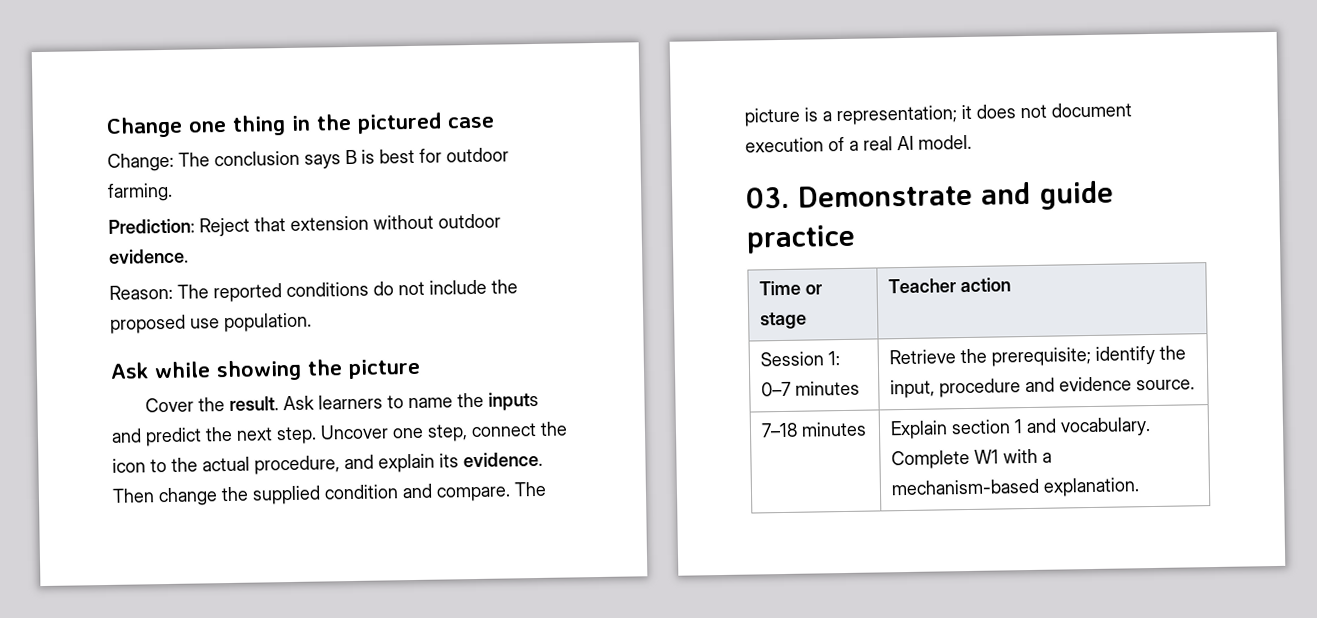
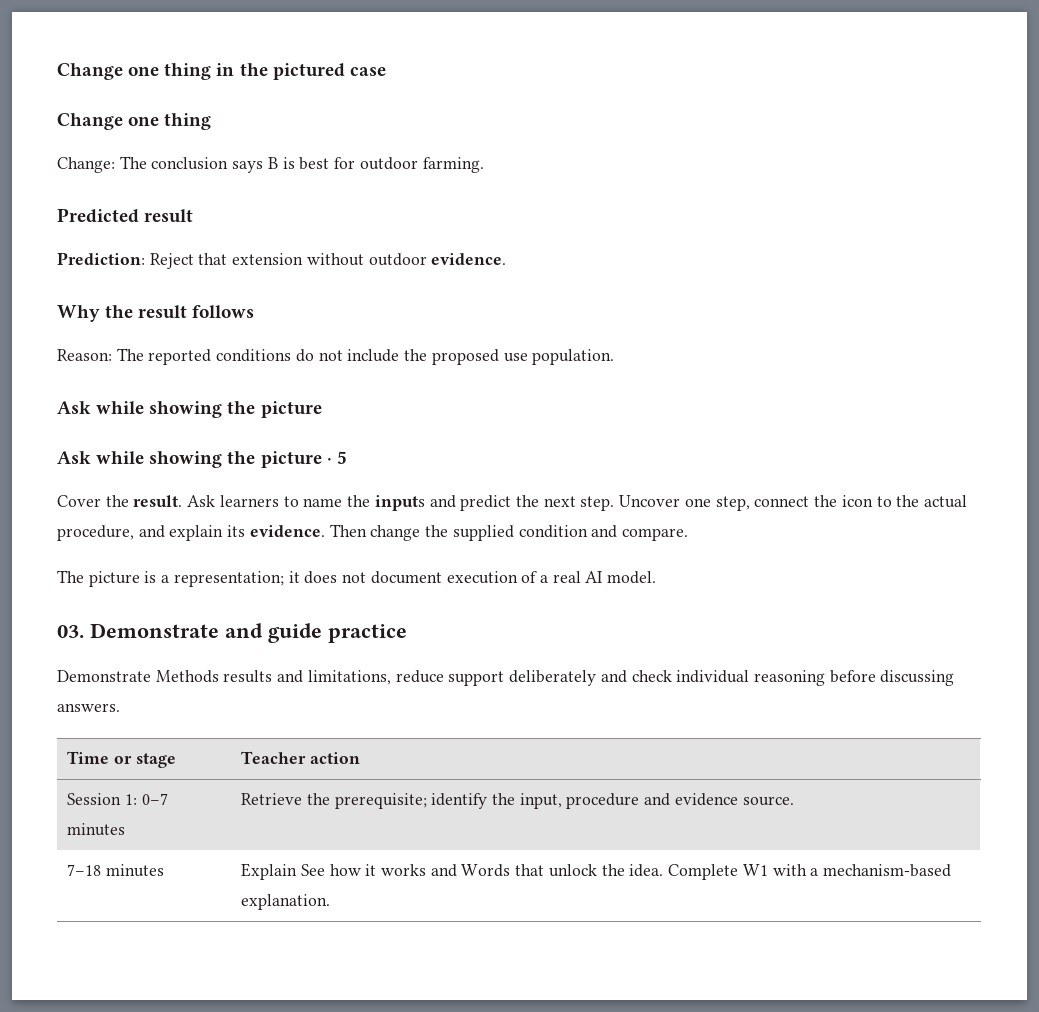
  Change one thing in the pictured case
+ Change one thing
+ Predicted result
+ Why the result follows
+ Ask while showing the picture · 5
- Then change the supplied condition and compare. The picture is a representation; it does not document execution of a real AI model.
+ Then change the supplied condition and compare.
+ The picture is a representation; it does not document execution of a real AI model.
+ Demonstrate Methods results and limitations, reduce support deliberately and check individual reasoning before discussing answers.
- 7–18 minutes | Explain section 1 and vocabulary. Complete W1 with a mechanism-based explanation.
+ 7–18 minutes | Explain See how it works and Words that unlock the idea. Complete W1 with a mechanism-based explanation.

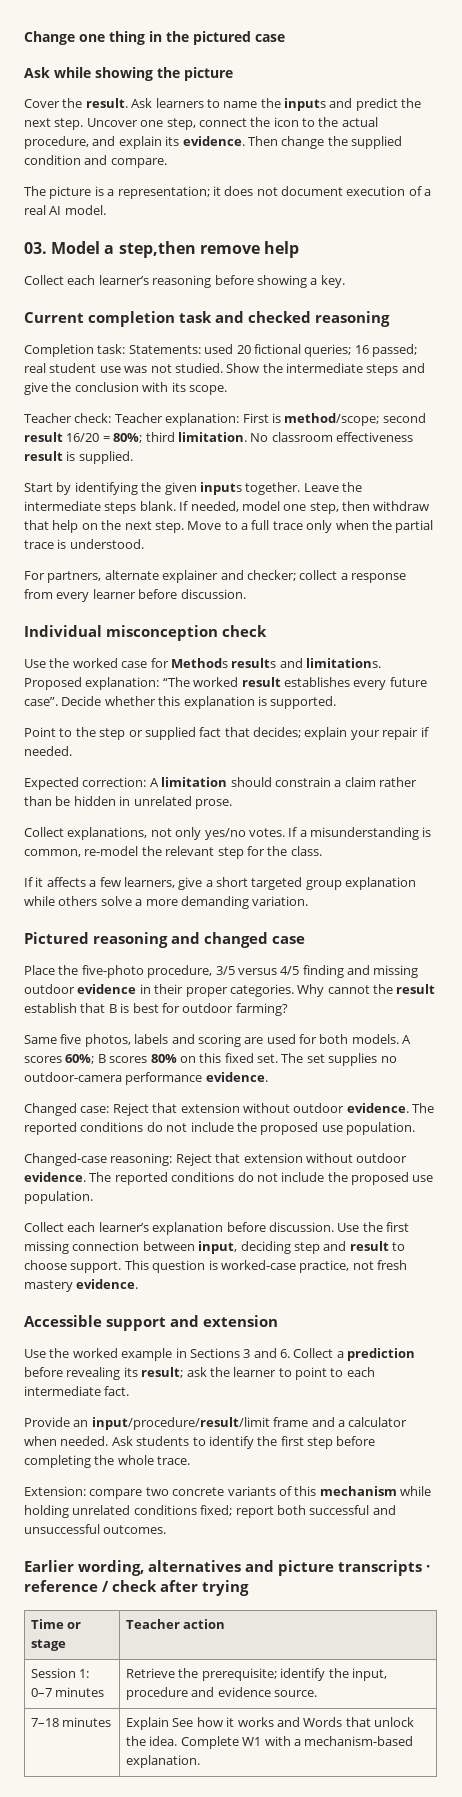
  Change one thing in the pictured case
- Change one thing
- Change: The conclusion says B is best for outdoor farming.
- Predicted result
- Prediction: Reject that extension without outdoor evidence.
- Why the result follows
- Reason: The reported conditions do not include the proposed use population.
  Ask while showing the picture
- Ask while showing the picture · 5
- 03. Demonstrate and guide practice
- Demonstrate Methods results and limitations, reduce support deliberately and check individual reasoning before discussing answers.
+ 03. Model a step,then remove help
+ Collect each learner’s reasoning before showing a key.
+ Current completion task and checked reasoning
+ Completion task: Statements: used 20 fictional queries; 16 passed; real student use was not studied. Show the intermediate steps and give the conclusion with its scope.
+ Teacher check: Teacher explanation: First is method/scope; second result 16/20 = 80%; third limitation. No classroom effectiveness result is supplied.
+ Start by identifying the given inputs together. Leave the intermediate steps blank. If needed, model one step, then withdraw that help on the next step. Move to a full trace only when the partial trace is understood.
+ For partners, alternate explainer and checker; collect a response from every learner before discussion.
+ Individual misconception check
+ Use the worked case for Methods results and limitations. Proposed explanation: “The worked result establishes every future case”. Decide whether this explanation is supported.
+ Point to the step or supplied fact that decides; explain your repair if needed.
+ Expected correction: A limitation should constrain a claim rather than be hidden in unrelated prose.
+ Collect explanations, not only yes/no votes. If a misunderstanding is common, re-model the relevant step for the class.
+ If it affects a few learners, give a short targeted group explanation while others solve a more demanding variation.
+ Pictured reasoning and changed case
+ Place the five-photo procedure, 3/5 versus 4/5 finding and missing outdoor evidence in their proper categories. Why cannot the result establish that B is best for outdoor farming?
+ Same five photos, labels and scoring are used for both models. A scores 60%; B scores 80% on this fixed set. The set supplies no outdoor-camera performance evidence.
+ Changed case: Reject that extension without outdoor evidence. The reported conditions do not include the proposed use population.
+ Changed-case reasoning: Reject that extension without outdoor evidence. The reported conditions do not include the proposed use population.
+ Collect each learner’s explanation before discussion. Use the first missing connection between input, deciding step and result to choose support. This question is worked-case practice, not fresh mastery evidence.
+ Accessible support and extension
+ Use the worked example in Sections 3 and 6. Collect a prediction before revealing its result; ask the learner to point to each intermediate fact.
+ Provide an input/procedure/result/limit frame and a calculator when needed. Ask students to identify the first step before completing the whole trace.
+ Extension: compare two concrete variants of this mechanism while holding unrelated conditions fixed; report both successful and unsuccessful outcomes.
+ Earlier wording, alternatives and picture transcripts · reference / check after trying

